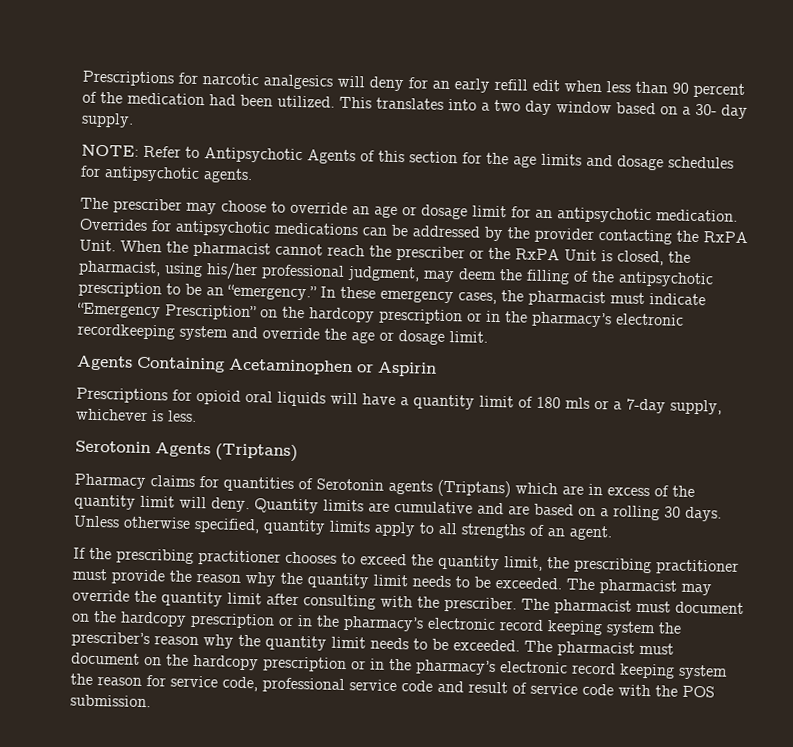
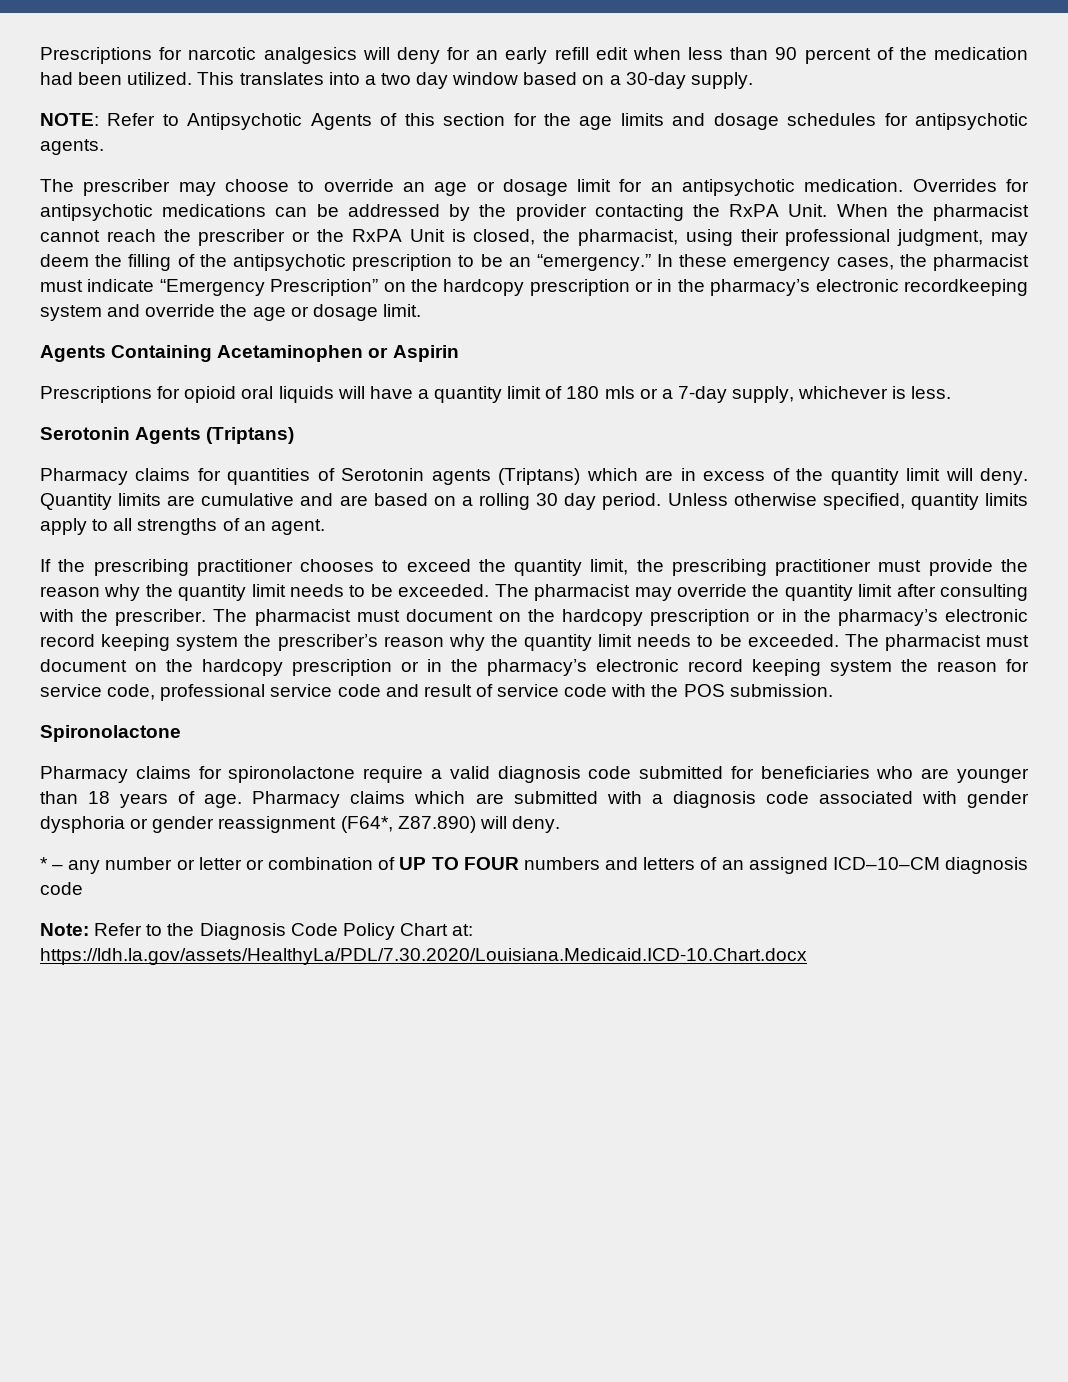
- This translates into a two day window based on a 30- day supply.
+ This translates into a two day window based on a 30-day supply.
- When the pharmacist cannot reach the prescriber or the RxPA Unit is closed, the pharmacist, using his/her professional judgment, may deem the filling of the antipsychotic prescription to be an “emergency.”
+ When the pharmacist cannot reach the prescriber or the RxPA Unit is closed, the pharmacist, using their professional judgment, may deem the filling of the antipsychotic prescription to be an “emergency.”
- Quantity limits are cumulative and are based on a rolling 30 days.
+ Quantity limits are cumulative and are based on a rolling 30 day period.
+ Spironolactone
+ Pharmacy claims for spironolactone require a valid diagnosis code submitted for beneficiaries who are younger than 18 years of age. Pharmacy claims which are submitted with a diagnosis code associated with gender dysphoria or gender reassignment (F64*, Z87.890) will deny.
+ * – any number or letter or combination of UP TO FOUR numbers and letters of an assigned ICD–10–CM diagnosis code
+ Note: Refer to the Diagnosis Code Policy Chart at: https://ldh.la.gov/assets/HealthyLa/PDL/7.30.2020/Louisiana.Medicaid.ICD-10.Chart.docx

